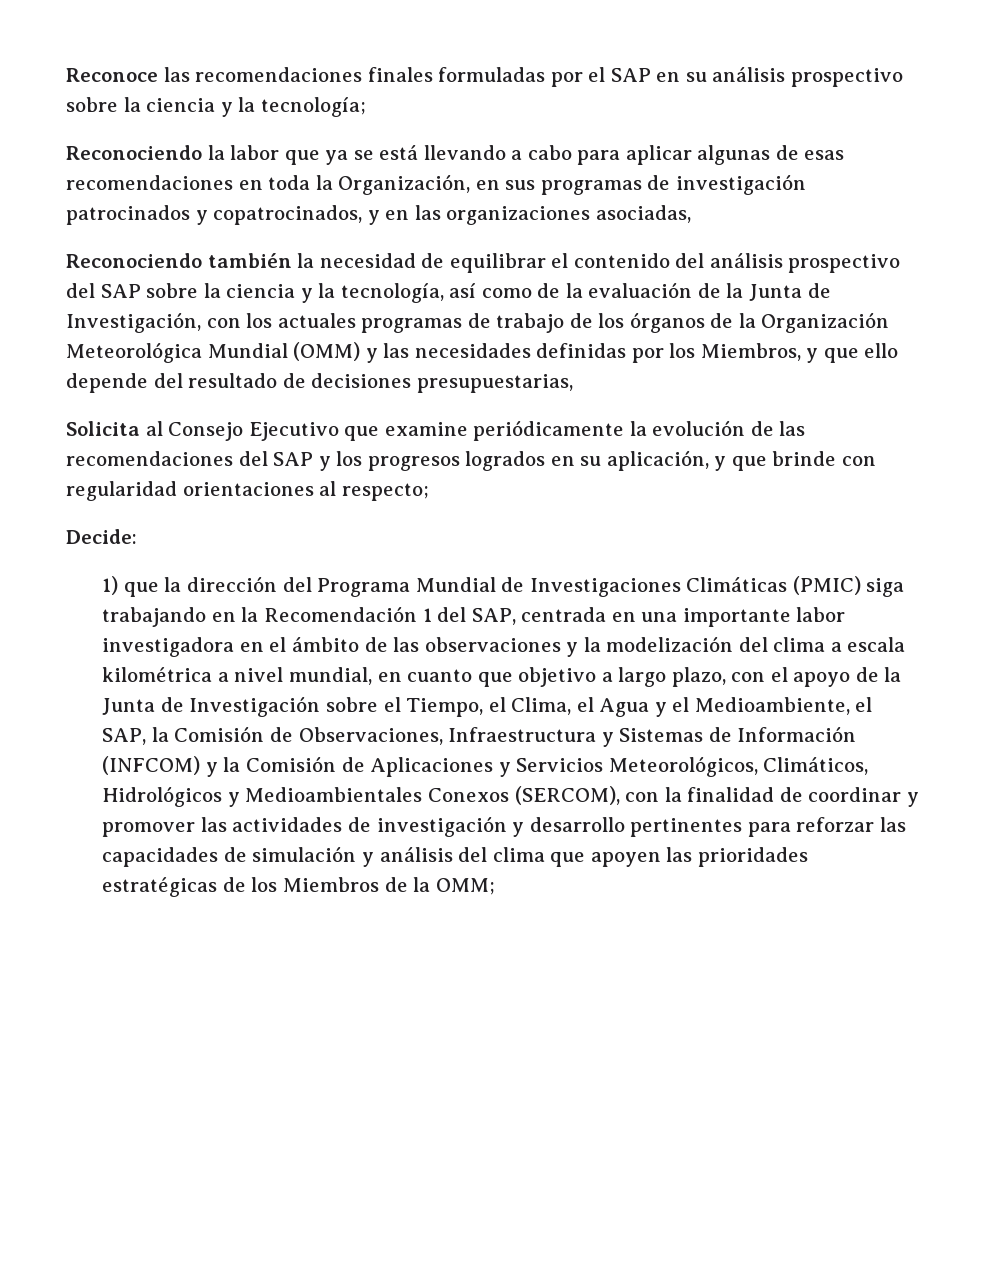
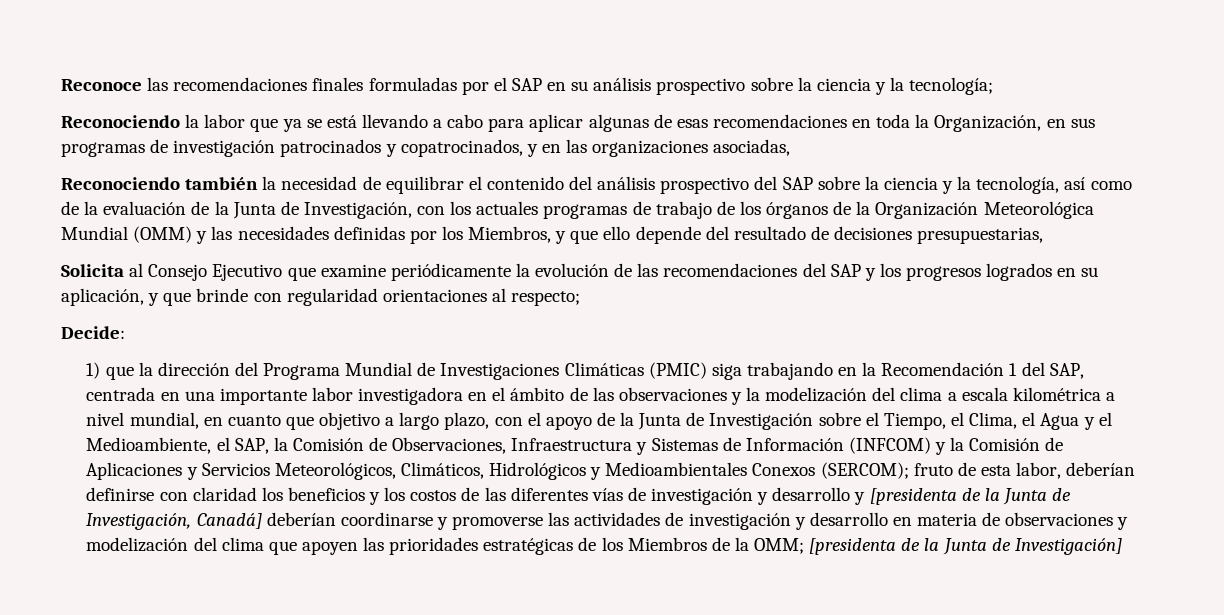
- 1) que la dirección del Programa Mundial de Investigaciones Climáticas (PMIC) siga trabajando en la Recomendación 1 del SAP, centrada en una importante labor investigadora en el ámbito de las observaciones y la modelización del clima a escala kilométrica a nivel mundial, en cuanto que objetivo a largo plazo, con el apoyo de la Junta de Investigación sobre el Tiempo, el Clima, el Agua y el Medioambiente, el SAP, la Comisión de Observaciones, Infraestructura y Sistemas de Información (INFCOM) y la Comisión de Aplicaciones y Servicios Meteorológicos, Climáticos, Hidrológicos y Medioambientales Conexos (SERCOM), con la finalidad de coordinar y promover las actividades de investigación y desarrollo pertinentes para reforzar las capacidades de simulación y análisis del clima que apoyen las prioridades estratégicas de los Miembros de la OMM;
+ 1) que la dirección del Programa Mundial de Investigaciones Climáticas (PMIC) siga trabajando en la Recomendación 1 del SAP, centrada en una importante labor investigadora en el ámbito de las observaciones y la modelización del clima a escala kilométrica a nivel mundial, en cuanto que objetivo a largo plazo, con el apoyo de la Junta de Investigación sobre el Tiempo, el Clima, el Agua y el Medioambiente, el SAP, la Comisión de Observaciones, Infraestructura y Sistemas de Información (INFCOM) y la Comisión de Aplicaciones y Servicios Meteorológicos, Climáticos, Hidrológicos y Medioambientales Conexos (SERCOM); fruto de esta labor, deberían definirse con claridad los beneficios y los costos de las diferentes vías de investigación y desarrollo y [presidenta de la Junta de Investigación, Canadá] deberían coordinarse y promoverse las actividades de investigación y desarrollo en materia de observaciones y modelización del clima que apoyen las prioridades estratégicas de los Miembros de la OMM;
+ [presidenta de la Junta de Investigación]

